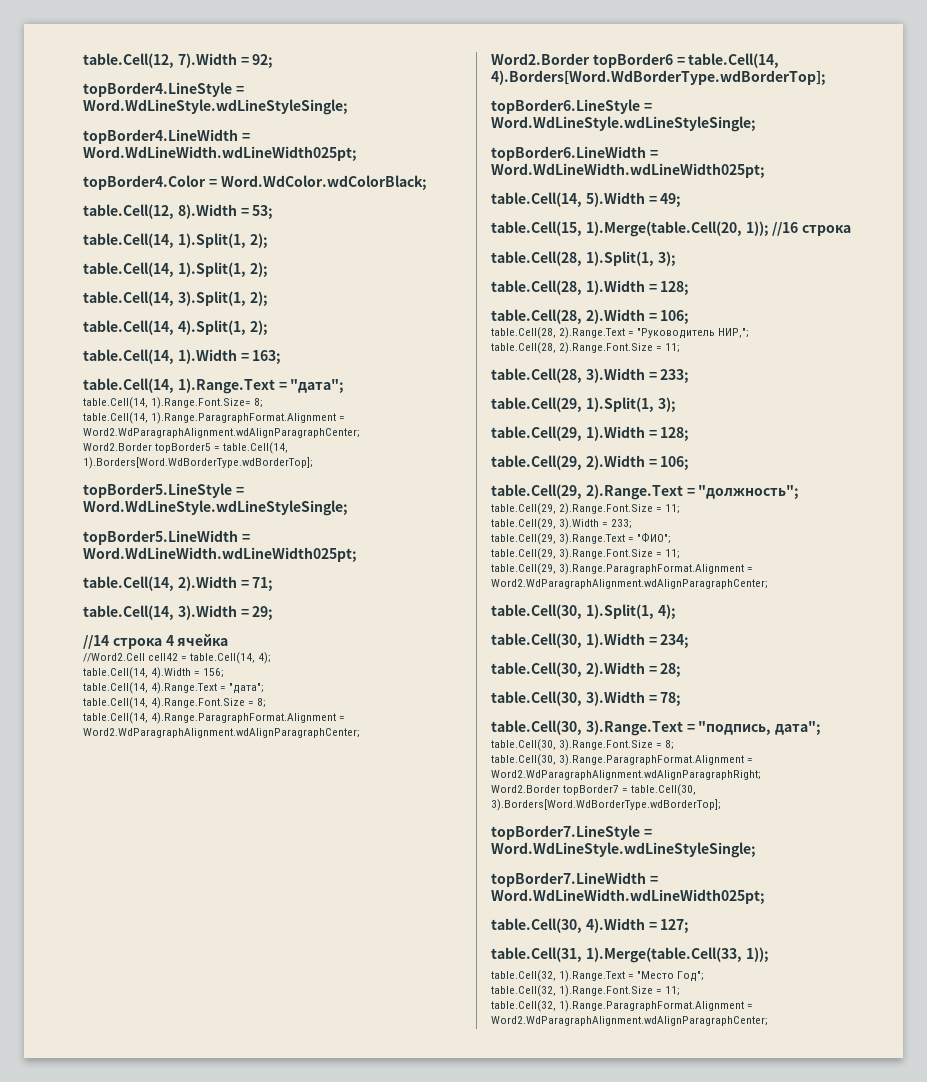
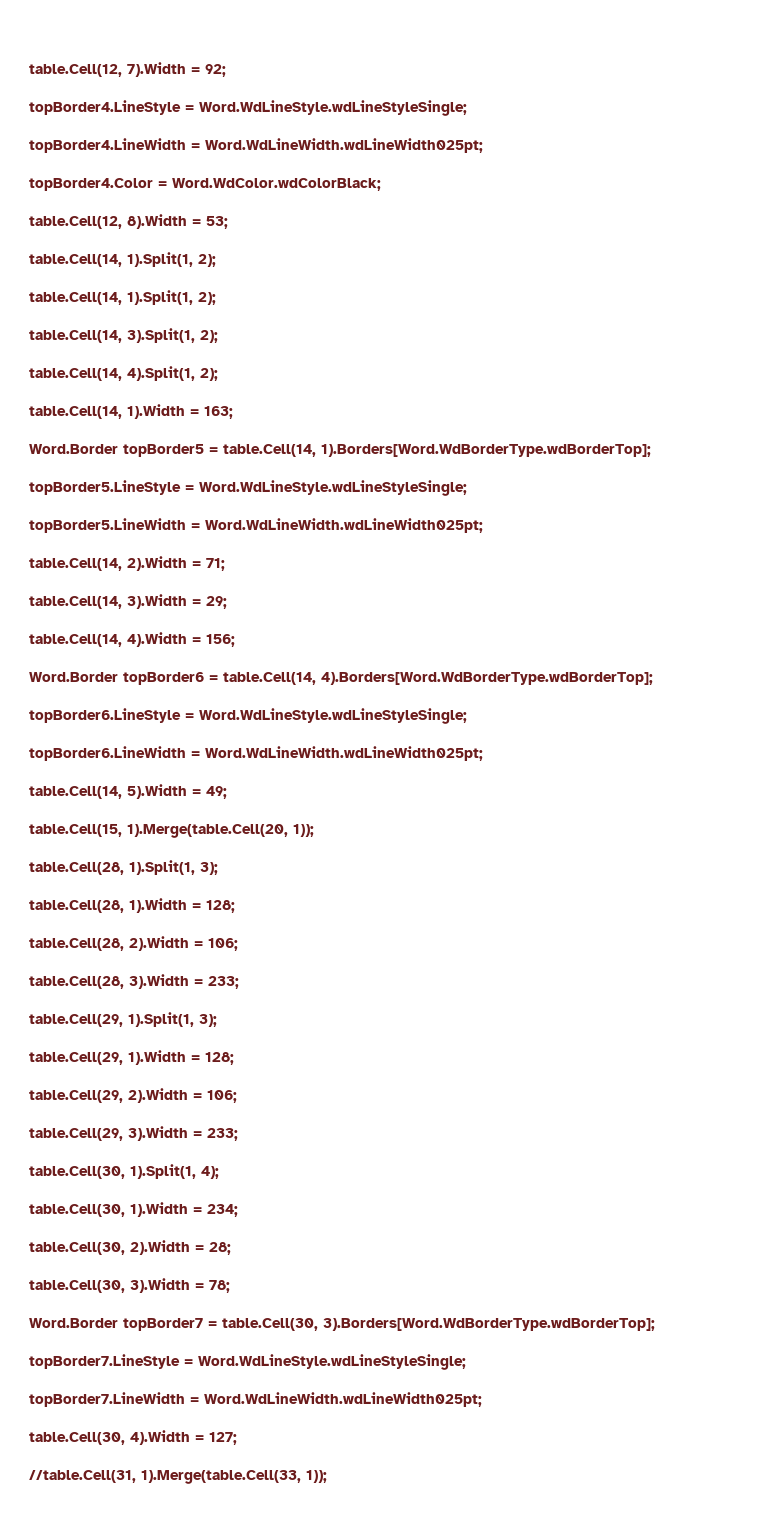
- table.Cell(14, 1).Range.Text = "дата";
- table.Cell(14, 1).Range.Font.Size= 8;
- table.Cell(14, 1).Range.ParagraphFormat.Alignment = Word2.WdParagraphAlignment.wdAlignParagraphCenter;
- Word2.Border topBorder5 = table.Cell(14, 1).Borders[Word.WdBorderType.wdBorderTop];
+ Word.Border topBorder5 = table.Cell(14, 1).Borders[Word.WdBorderType.wdBorderTop];
- //14 строка 4 ячейка
- //Word2.Cell cell42 = table.Cell(14, 4);
  table.Cell(14, 4).Width = 156;
- table.Cell(14, 4).Range.Text = "дата";
- table.Cell(14, 4).Range.Font.Size = 8;
- table.Cell(14, 4).Range.ParagraphFormat.Alignment = Word2.WdParagraphAlignment.wdAlignParagraphCenter;
- Word2.Border topBorder6 = table.Cell(14, 4).Borders[Word.WdBorderType.wdBorderTop];
+ Word.Border topBorder6 = table.Cell(14, 4).Borders[Word.WdBorderType.wdBorderTop];
- table.Cell(15, 1).Merge(table.Cell(20, 1)); //16 строка
+ table.Cell(15, 1).Merge(table.Cell(20, 1));
- table.Cell(28, 2).Range.Text = "Руководитель НИР,";
- table.Cell(28, 2).Range.Font.Size = 11;
- table.Cell(29, 2).Range.Text = "должность";
- table.Cell(29, 2).Range.Font.Size = 11;
  table.Cell(29, 3).Width = 233;
- table.Cell(29, 3).Range.Text = "ФИО";
- table.Cell(29, 3).Range.Font.Size = 11;
- table.Cell(29, 3).Range.ParagraphFormat.Alignment = Word2.WdParagraphAlignment.wdAlignParagraphCenter;
- table.Cell(30, 3).Range.Text = "подпись, дата";
- table.Cell(30, 3).Range.Font.Size = 8;
- table.Cell(30, 3).Range.ParagraphFormat.Alignment = Word2.WdParagraphAlignment.wdAlignParagraphRight;
- Word2.Border topBorder7 = table.Cell(30, 3).Borders[Word.WdBorderType.wdBorderTop];
+ Word.Border topBorder7 = table.Cell(30, 3).Borders[Word.WdBorderType.wdBorderTop];
- table.Cell(31, 1).Merge(table.Cell(33, 1));
+ //table.Cell(31, 1).Merge(table.Cell(33, 1));
- table.Cell(32, 1).Range.Text = "Место Год";
- table.Cell(32, 1).Range.Font.Size = 11;
- table.Cell(32, 1).Range.ParagraphFormat.Alignment = Word2.WdParagraphAlignment.wdAlignParagraphCenter;

